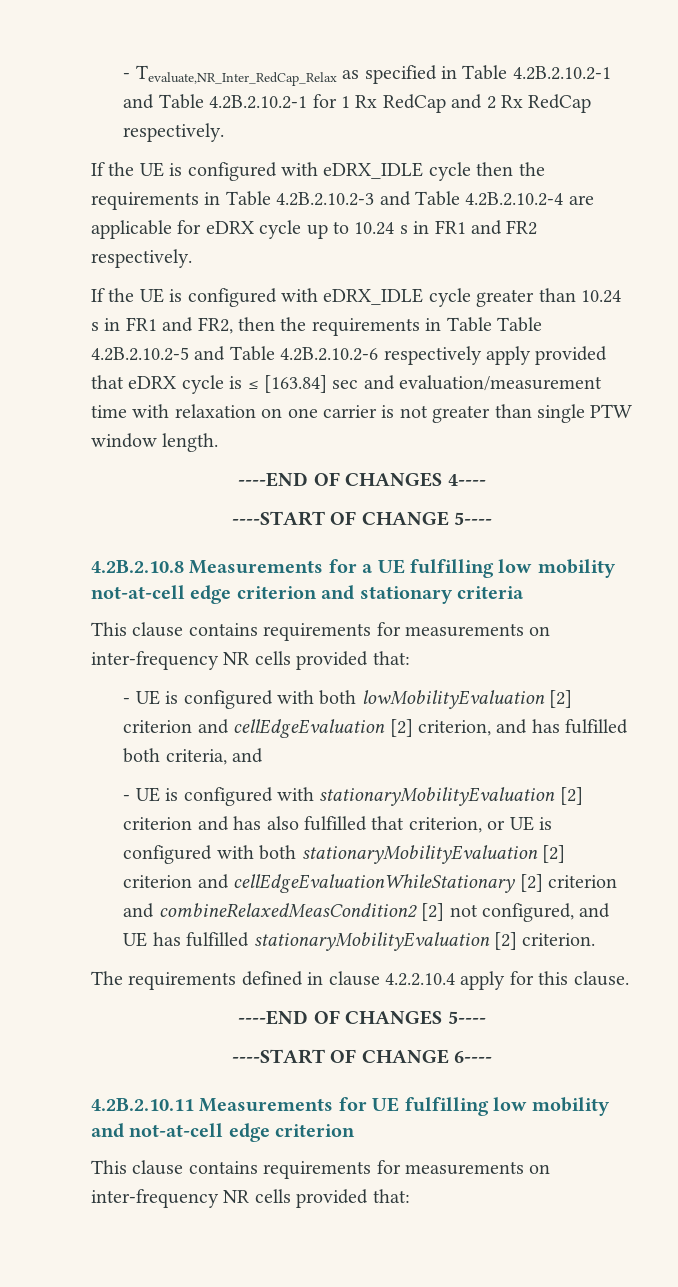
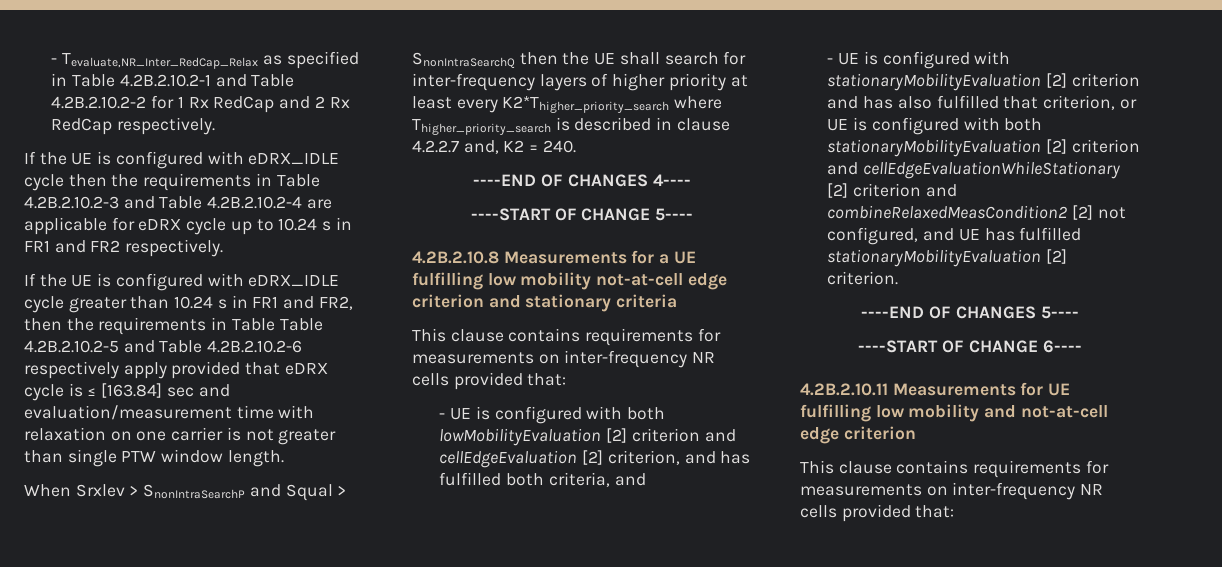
- - Tevaluate,NR_Inter_RedCap_Relax as specified in Table 4.2B.2.10.2-1 and Table 4.2B.2.10.2-1 for 1 Rx RedCap and 2 Rx RedCap respectively.
+ - Tevaluate,NR_Inter_RedCap_Relax as specified in Table 4.2B.2.10.2-1 and Table 4.2B.2.10.2-2 for 1 Rx RedCap and 2 Rx RedCap respectively.
+ When Srxlev > SnonIntraSearchP and Squal > SnonIntraSearchQ then the UE shall search for inter-frequency layers of higher priority at least every K2*Thigher_priority_search where Thigher_priority_search is described in clause 4.2.2.7 and, K2 = 240.
- The requirements defined in clause 4.2.2.10.4 apply for this clause.

